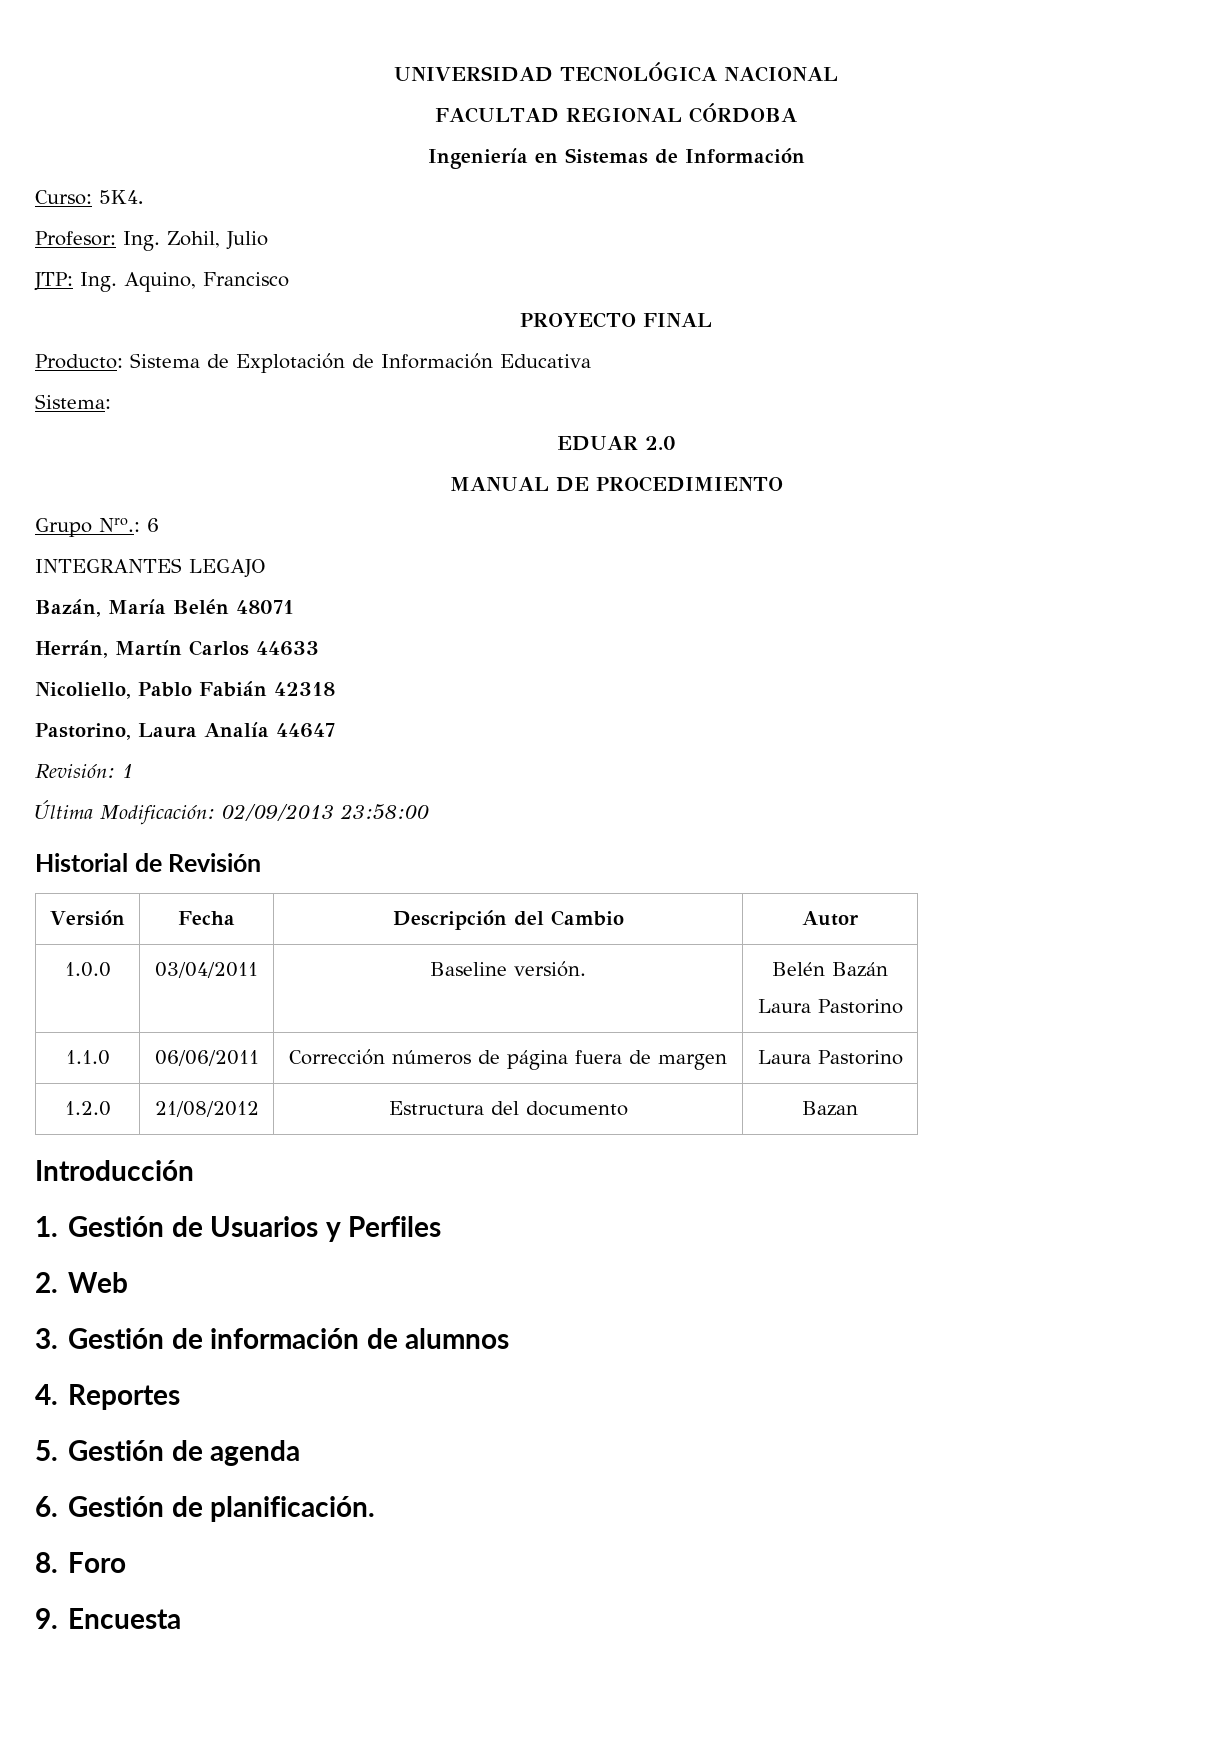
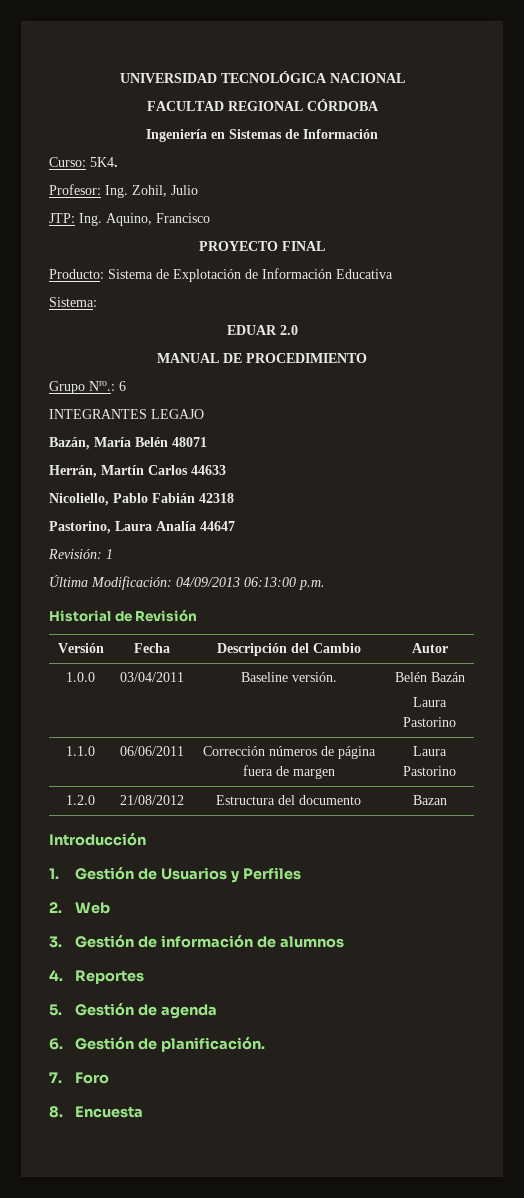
- Última Modificación: 02/09/2013 23:58:00
+ Última Modificación: 04/09/2013 06:13:00 p.m.
- 8. Foro
+ 7. Foro
- 9. Encuesta
+ 8. Encuesta

